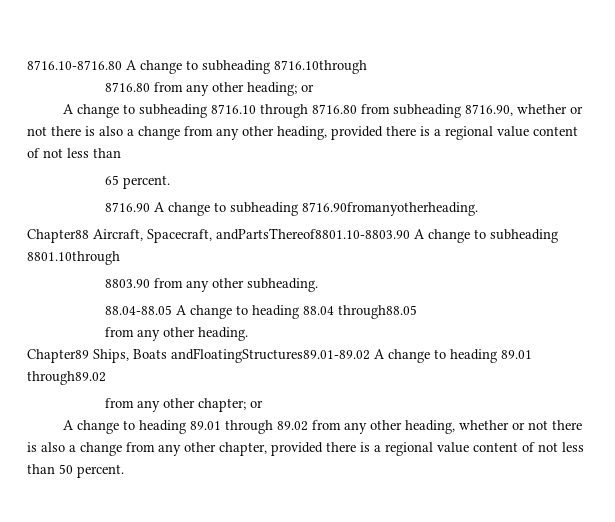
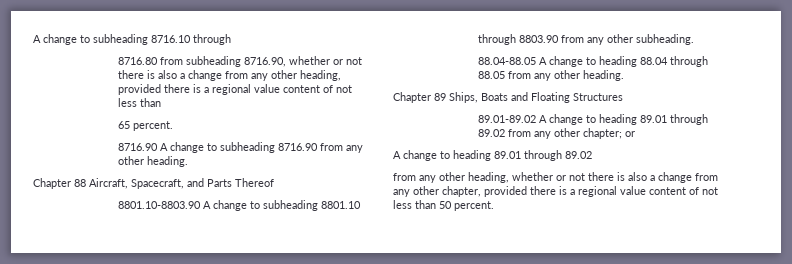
- 8716.10-8716.80 A change to subheading 8716.10through
- 8716.80 from any other heading; or
- A change to subheading 8716.10 through 8716.80 from subheading 8716.90, whether or not there is also a change from any other heading, provided there is a regional value content of not less than
+ A change to subheading 8716.10 through
+ 8716.80 from subheading 8716.90, whether or not there is also a change from any other heading, provided there is a regional value content of not less than
- 8716.90 A change to subheading 8716.90fromanyotherheading.
- Chapter88 Aircraft, Spacecraft, andPartsThereof8801.10-8803.90 A change to subheading 8801.10through
- 8803.90 from any other subheading.
+ 8716.90 A change to subheading 8716.90 from any other heading.
+ Chapter 88 Aircraft, Spacecraft, and Parts Thereof
+ 8801.10-8803.90 A change to subheading 8801.10 through 8803.90 from any other subheading.
- 88.04-88.05 A change to heading 88.04 through88.05
- from any other heading.
- Chapter89 Ships, Boats andFloatingStructures89.01-89.02 A change to heading 89.01 through89.02
- from any other chapter; or
- A change to heading 89.01 through 89.02 from any other heading, whether or not there is also a change from any other chapter, provided there is a regional value content of not less than 50 percent.
+ 88.04-88.05 A change to heading 88.04 through 88.05 from any other heading.
+ Chapter 89 Ships, Boats and Floating Structures
+ 89.01-89.02 A change to heading 89.01 through 89.02 from any other chapter; or
+ A change to heading 89.01 through 89.02
+ from any other heading, whether or not there is also a change from any other chapter, provided there is a regional value content of not less than 50 percent.

